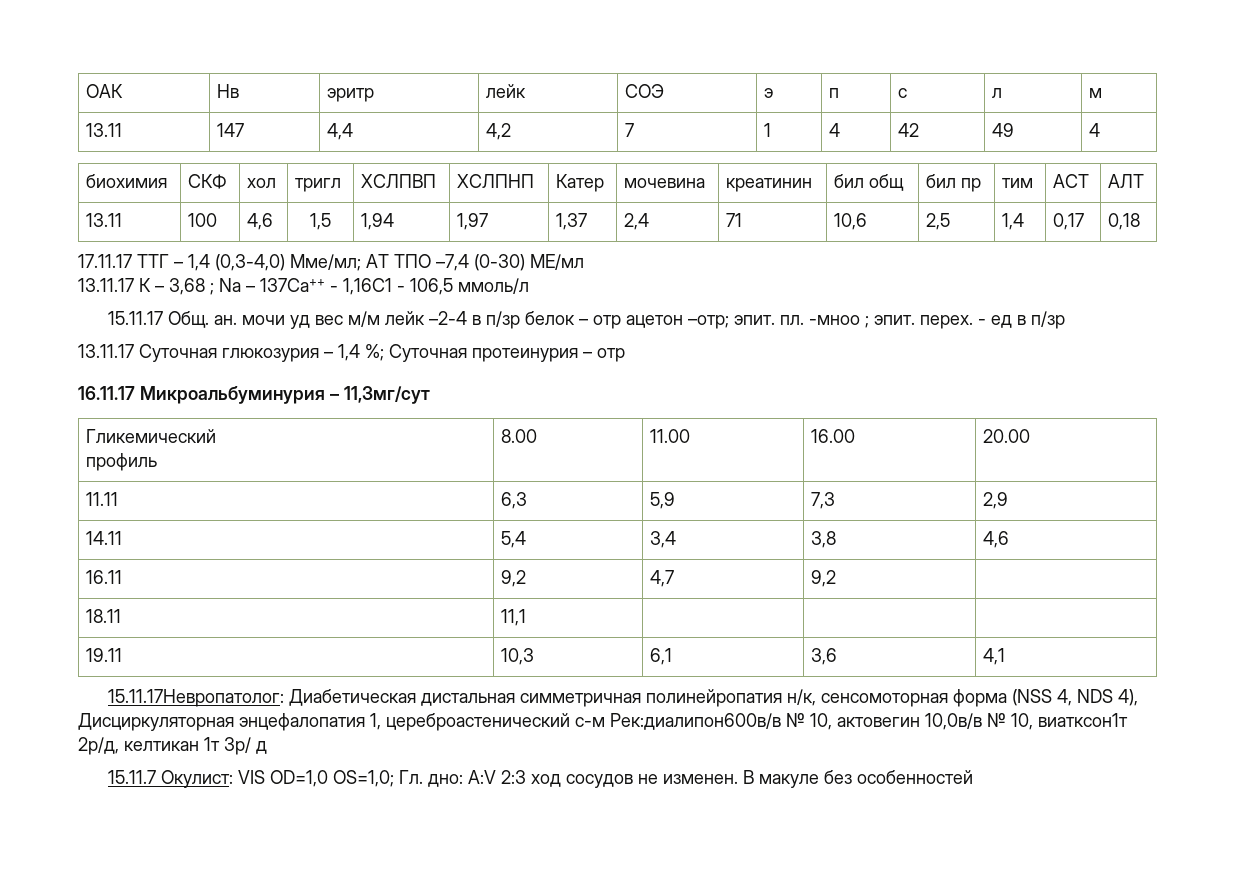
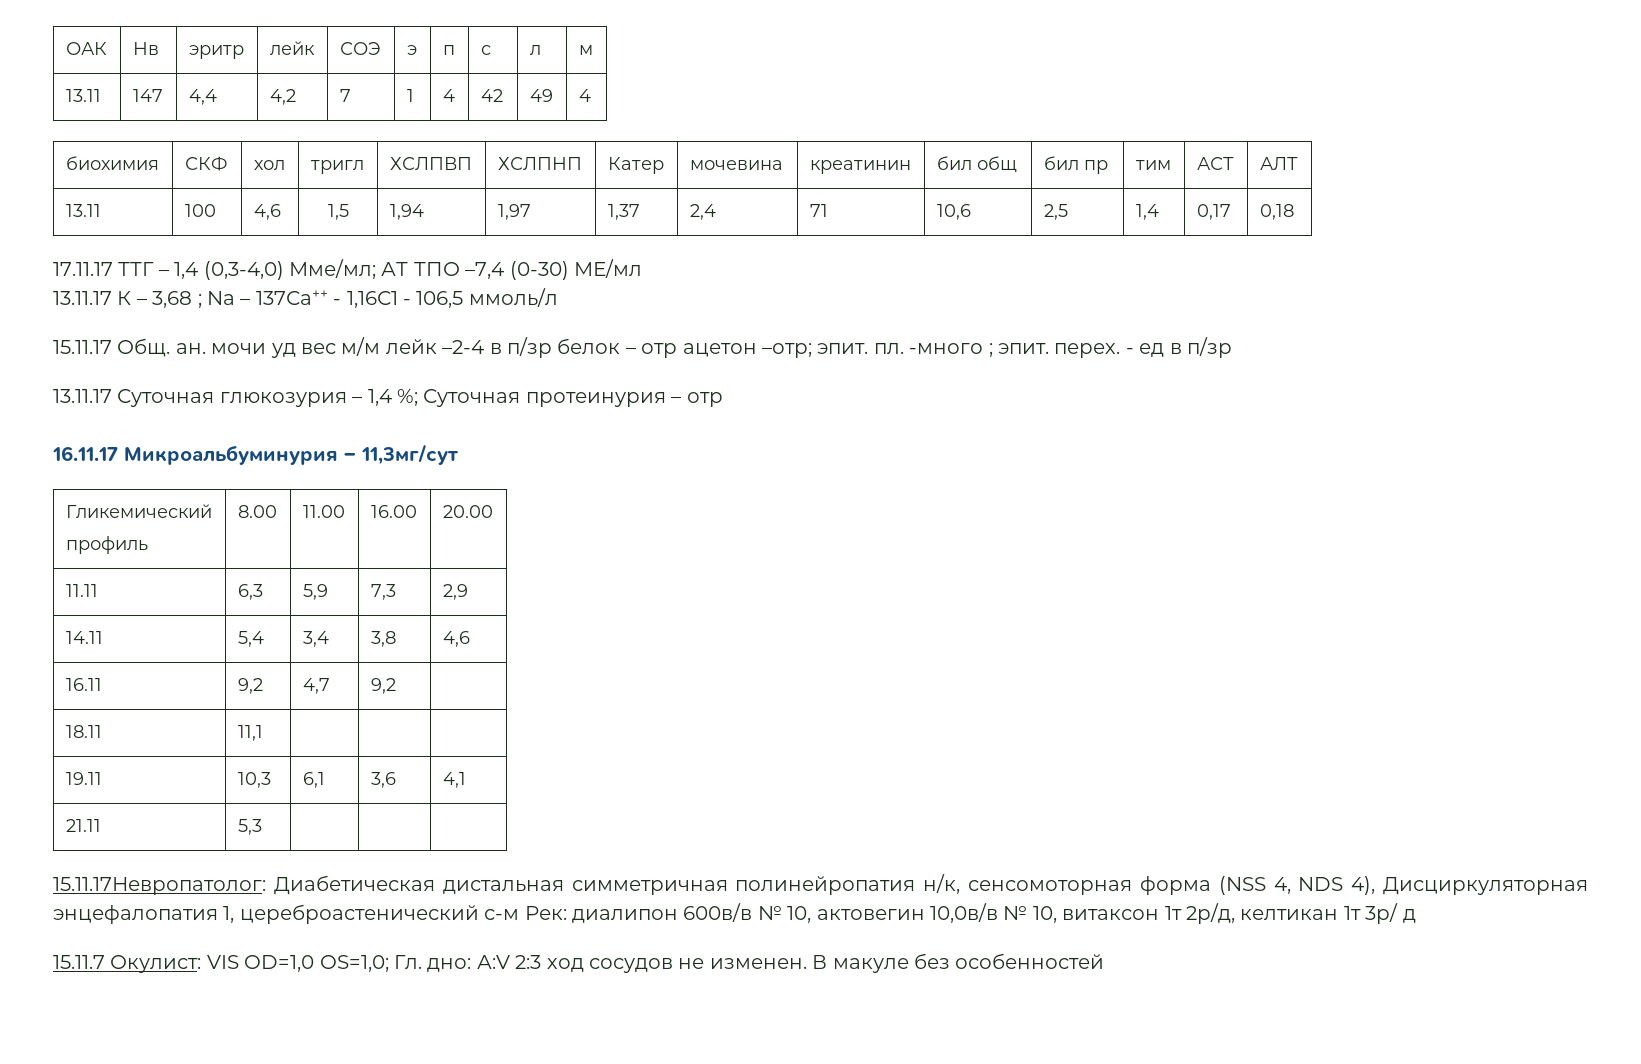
- -мноо ; эпит. перех.
+ -много ; эпит. перех.
+ 21.11 | 5,3 | | |
- 15.11.17Невропатолог: Диабетическая дистальная симметричная полинейропатия н/к, сенсомоторная форма (NSS 4, NDS 4), Дисциркуляторная энцефалопатия 1, цереброастенический с-м Рек:диалипон600в/в № 10, актовегин 10,0в/в № 10, виатксон1т 2р/д, келтикан 1т 3р/ д
+ 15.11.17Невропатолог: Диабетическая дистальная симметричная полинейропатия н/к, сенсомоторная форма (NSS 4, NDS 4), Дисциркуляторная энцефалопатия 1, цереброастенический с-м Рек: диалипон 600в/в № 10, актовегин 10,0в/в № 10, витаксон 1т 2р/д, келтикан 1т 3р/ д

